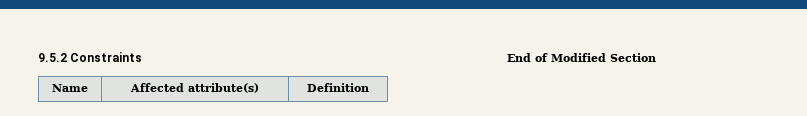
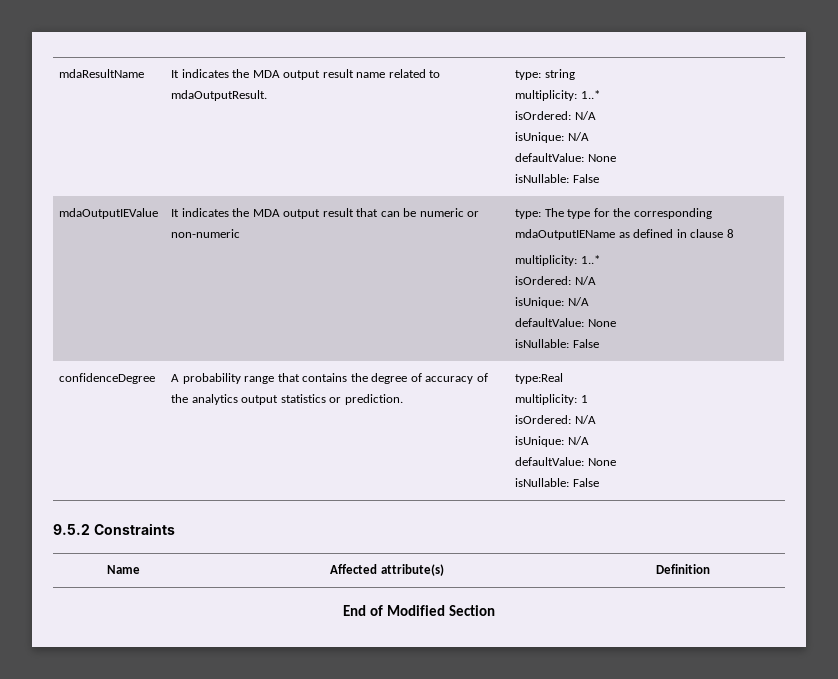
+ mdaResultName | It indicates the MDA output result name related to mdaOutputResult. | type: string
+ multiplicity: 1..*
+ isOrdered: N/A
+ isUnique: N/A
+ defaultValue: None
+ isNullable: False
+ mdaOutputIEValue | It indicates the MDA output result that can be numeric or non-numeric | type: The type for the corresponding mdaOutputIEName as defined in clause 8
+ multiplicity: 1..*
+ isOrdered: N/A
+ isUnique: N/A
+ defaultValue: None
+ isNullable: False
+ confidenceDegree | A probability range that contains the degree of accuracy of the analytics output statistics or prediction. | type:Real
+ multiplicity: 1
+ isOrdered: N/A
+ isUnique: N/A
+ defaultValue: None
+ isNullable: False

